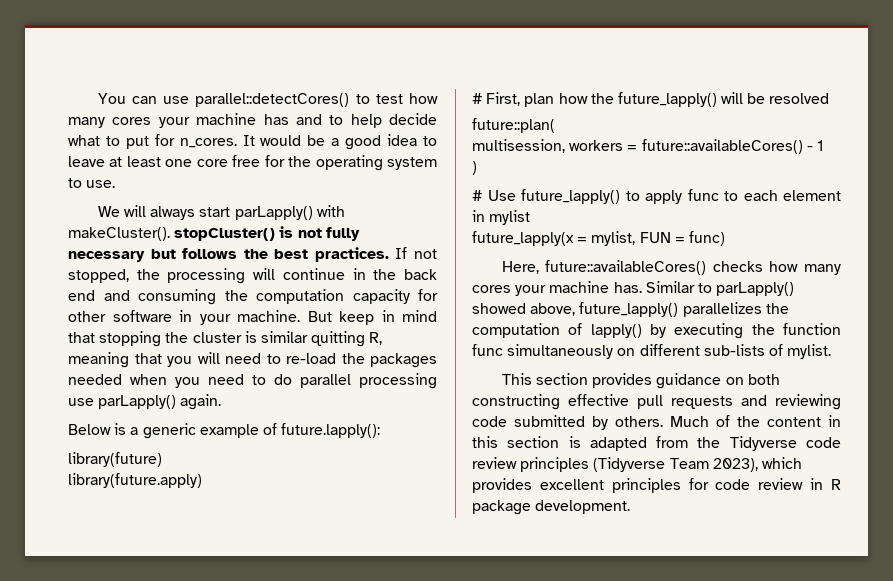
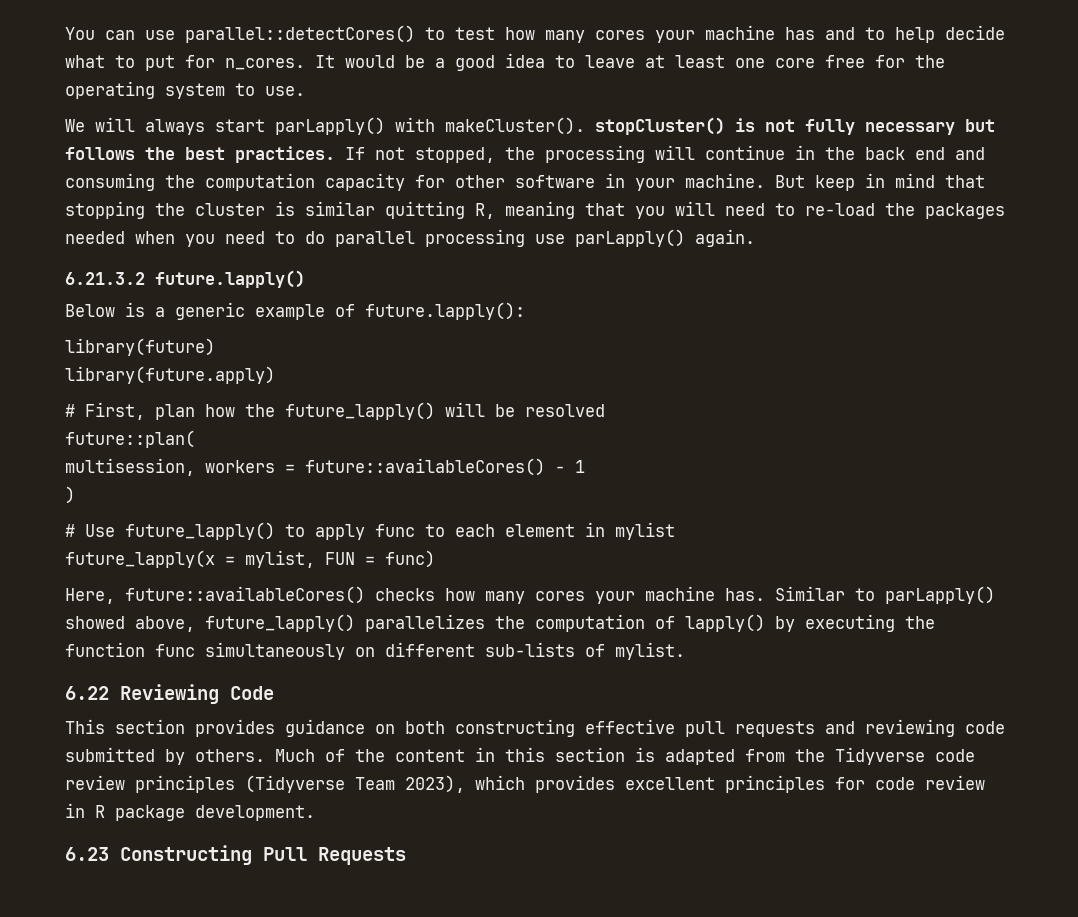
+ 6.21.3.2 future.lapply()
+ 6.22 Reviewing Code
+ 6.23 Constructing Pull Requests

